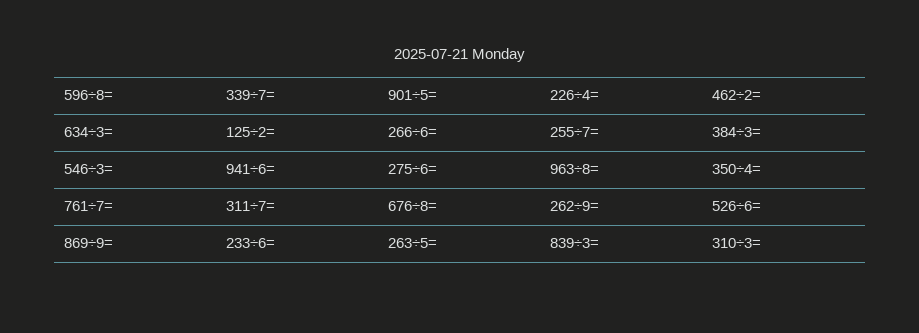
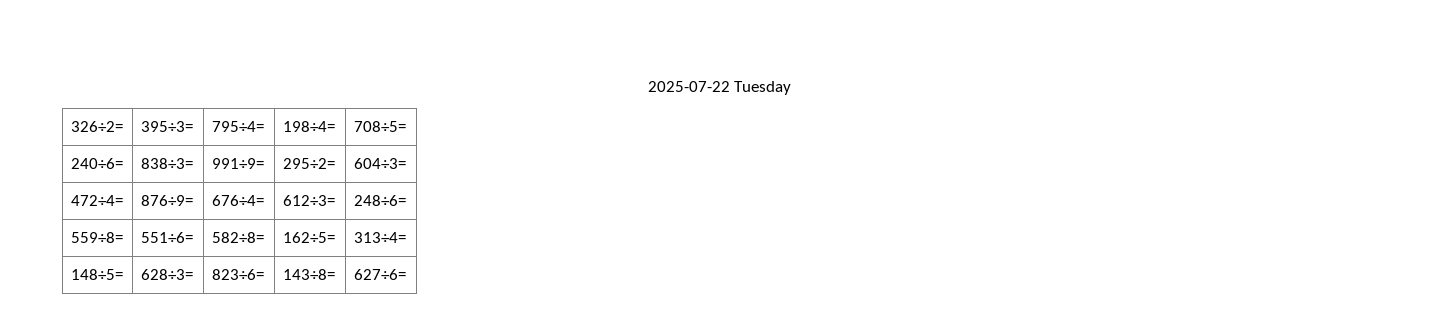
- 2025-07-21 Monday
- 596÷8= | 339÷7= | 901÷5= | 226÷4= | 462÷2=
- 634÷3= | 125÷2= | 266÷6= | 255÷7= | 384÷3=
- 546÷3= | 941÷6= | 275÷6= | 963÷8= | 350÷4=
- 761÷7= | 311÷7= | 676÷8= | 262÷9= | 526÷6=
- 869÷9= | 233÷6= | 263÷5= | 839÷3= | 310÷3=
+ 2025-07-22 Tuesday
+ 326÷2= | 395÷3= | 795÷4= | 198÷4= | 708÷5=
+ 240÷6= | 838÷3= | 991÷9= | 295÷2= | 604÷3=
+ 472÷4= | 876÷9= | 676÷4= | 612÷3= | 248÷6=
+ 559÷8= | 551÷6= | 582÷8= | 162÷5= | 313÷4=
+ 148÷5= | 628÷3= | 823÷6= | 143÷8= | 627÷6=

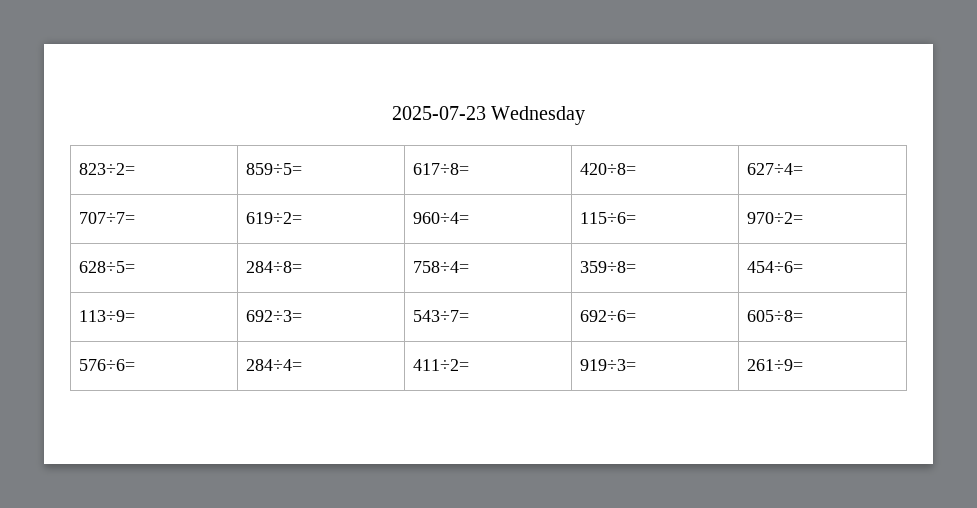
- 2025-07-22 Tuesday
- 326÷2= | 395÷3= | 795÷4= | 198÷4= | 708÷5=
- 240÷6= | 838÷3= | 991÷9= | 295÷2= | 604÷3=
- 472÷4= | 876÷9= | 676÷4= | 612÷3= | 248÷6=
- 559÷8= | 551÷6= | 582÷8= | 162÷5= | 313÷4=
- 148÷5= | 628÷3= | 823÷6= | 143÷8= | 627÷6=
+ 2025-07-23 Wednesday
+ 823÷2= | 859÷5= | 617÷8= | 420÷8= | 627÷4=
+ 707÷7= | 619÷2= | 960÷4= | 115÷6= | 970÷2=
+ 628÷5= | 284÷8= | 758÷4= | 359÷8= | 454÷6=
+ 113÷9= | 692÷3= | 543÷7= | 692÷6= | 605÷8=
+ 576÷6= | 284÷4= | 411÷2= | 919÷3= | 261÷9=

